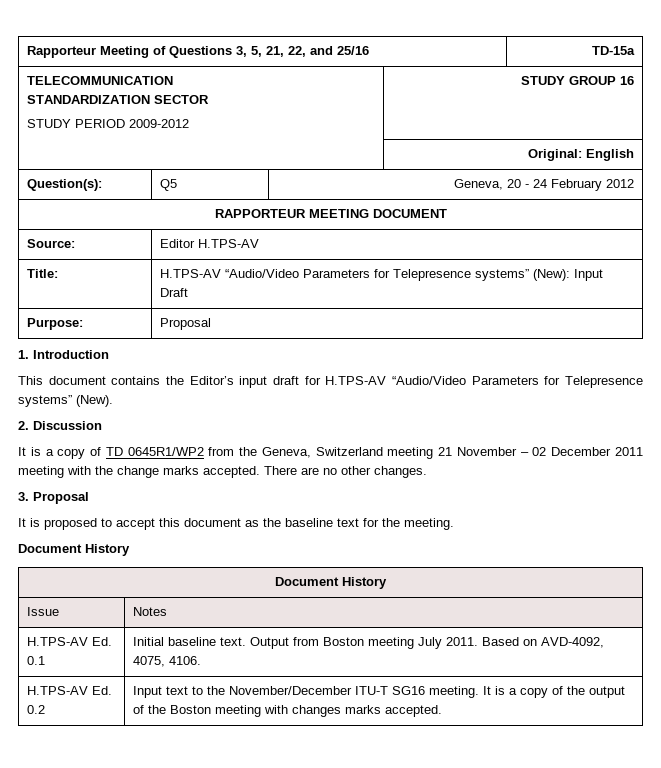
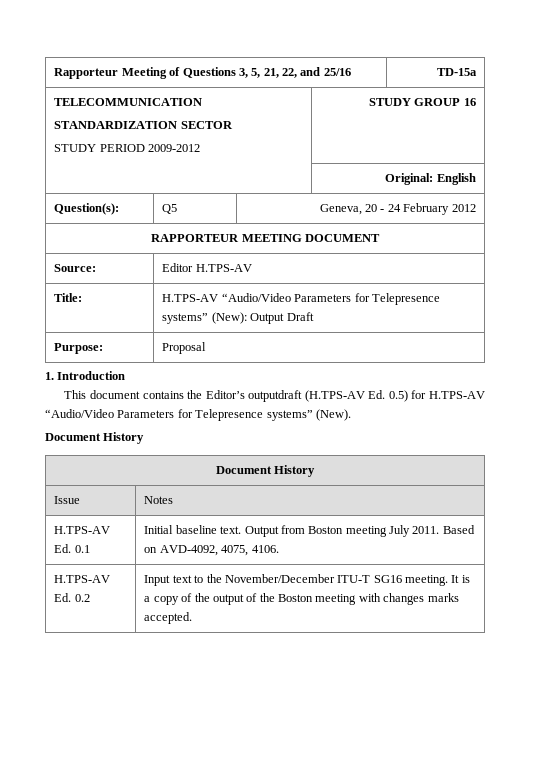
- Title: | H.TPS-AV “Audio/Video Parameters for Telepresence systems” (New): Input Draft
+ Title: | H.TPS-AV “Audio/Video Parameters for Telepresence systems” (New): Output Draft
- This document contains the Editor’s input draft for H.TPS-AV “Audio/Video Parameters for Telepresence systems” (New).
+ This document contains the Editor’s outputdraft (H.TPS-AV Ed. 0.5) for H.TPS-AV “Audio/Video Parameters for Telepresence systems” (New).
- 2. Discussion
- It is a copy of TD 0645R1/WP2 from the Geneva, Switzerland meeting 21 November – 02 December 2011 meeting with the change marks accepted. There are no other changes.
- 3. Proposal
- It is proposed to accept this document as the baseline text for the meeting.

